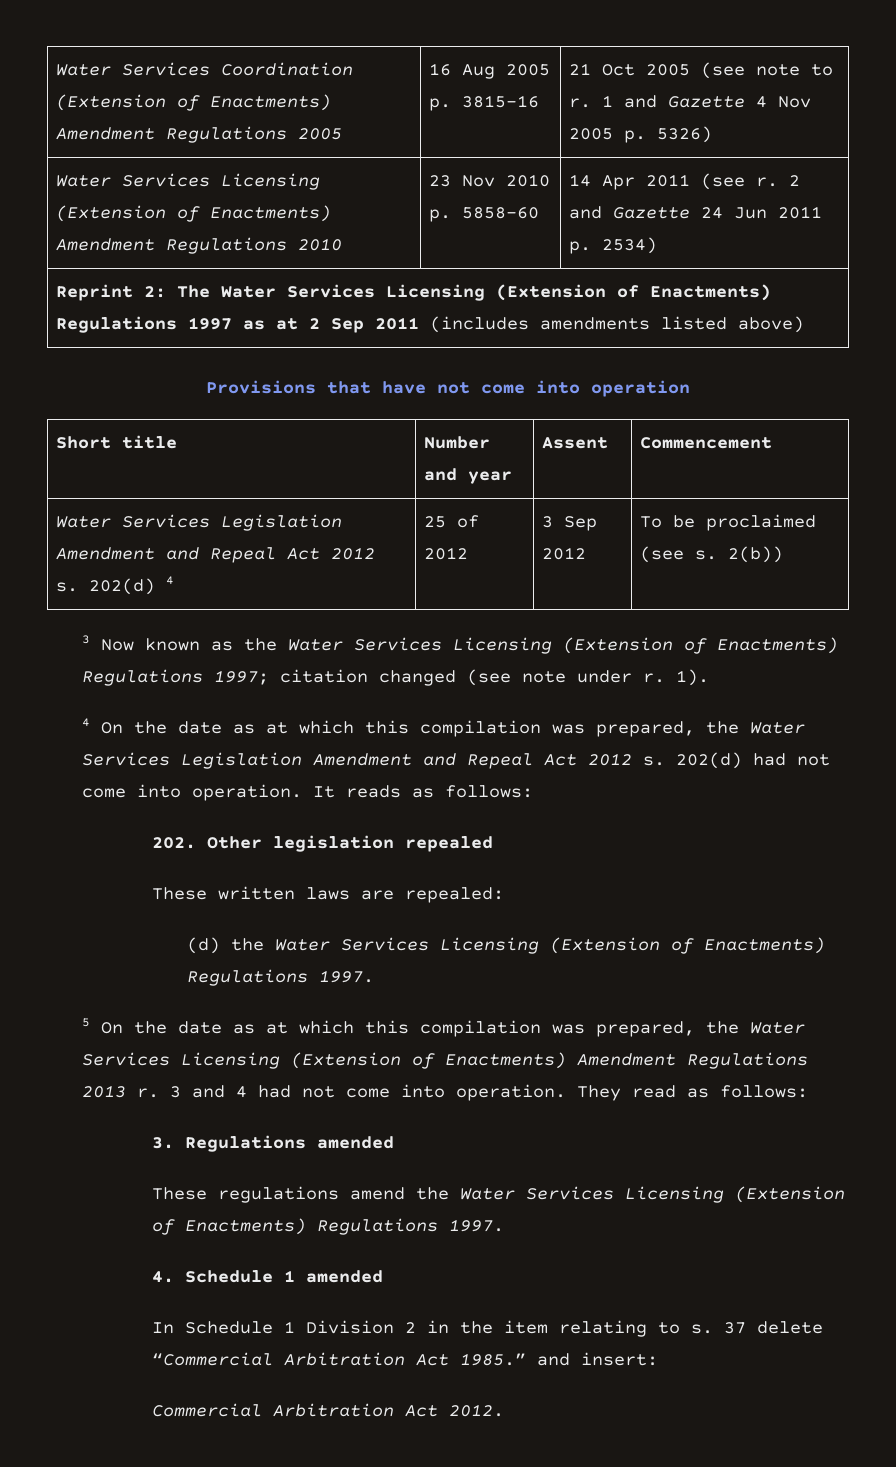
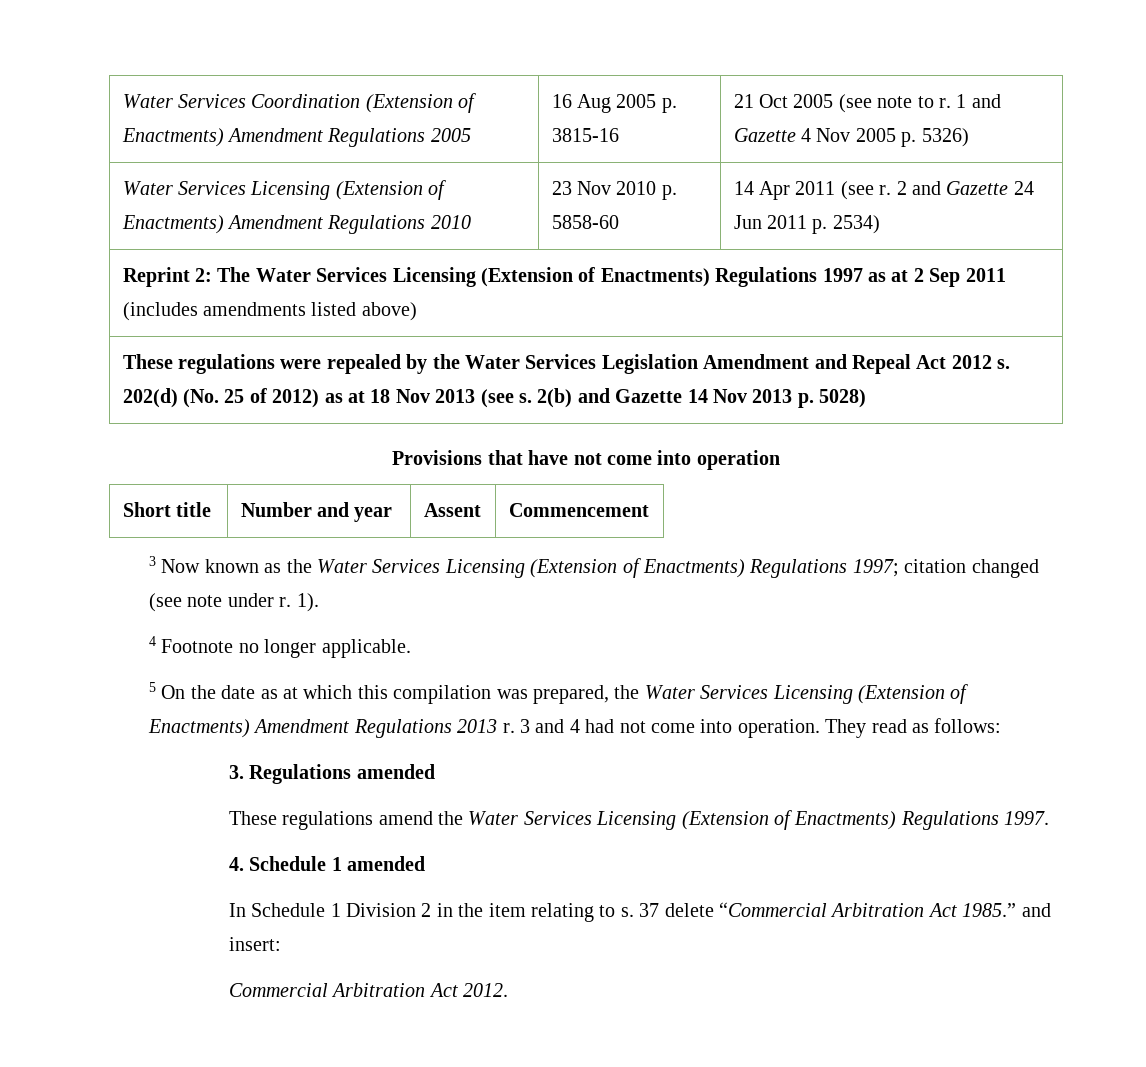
+ These regulations were repealed by the Water Services Legislation Amendment and Repeal Act 2012 s. 202(d) (No. 25 of 2012) as at 18 Nov 2013 (see s. 2(b) and Gazette 14 Nov 2013 p. 5028)
- Water Services Legislation Amendment and Repeal Act 2012 s. 202(d) 4 | 25 of 2012 | 3 Sep 2012 | To be proclaimed (see s. 2(b))
- 4 On the date as at which this compilation was prepared, the Water Services Legislation Amendment and Repeal Act 2012 s. 202(d) had not come into operation. It reads as follows:
- 202. Other legislation repealed
- These written laws are repealed:
- (d) the Water Services Licensing (Extension of Enactments) Regulations 1997.
+ 4 Footnote no longer applicable.

